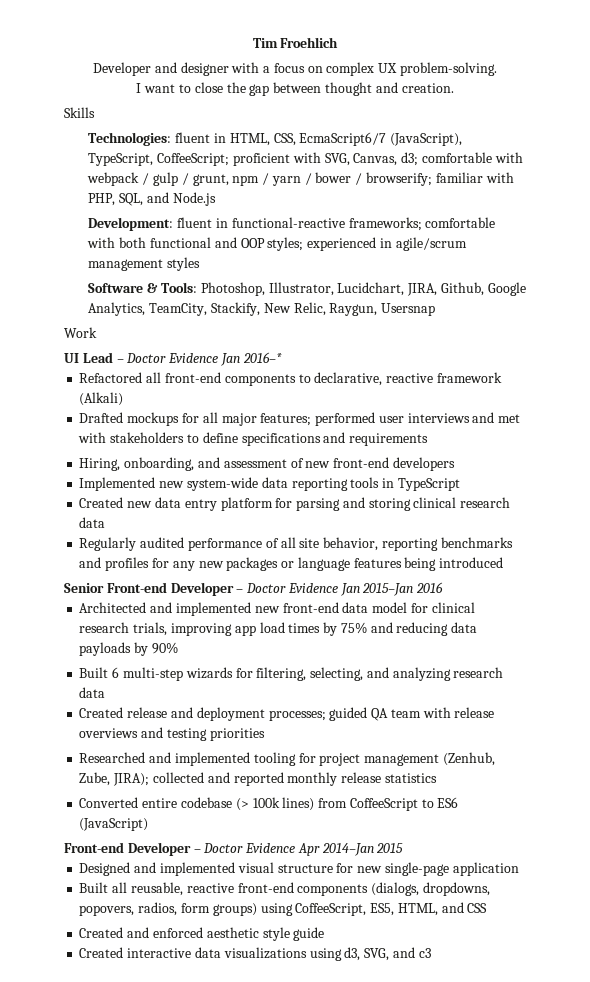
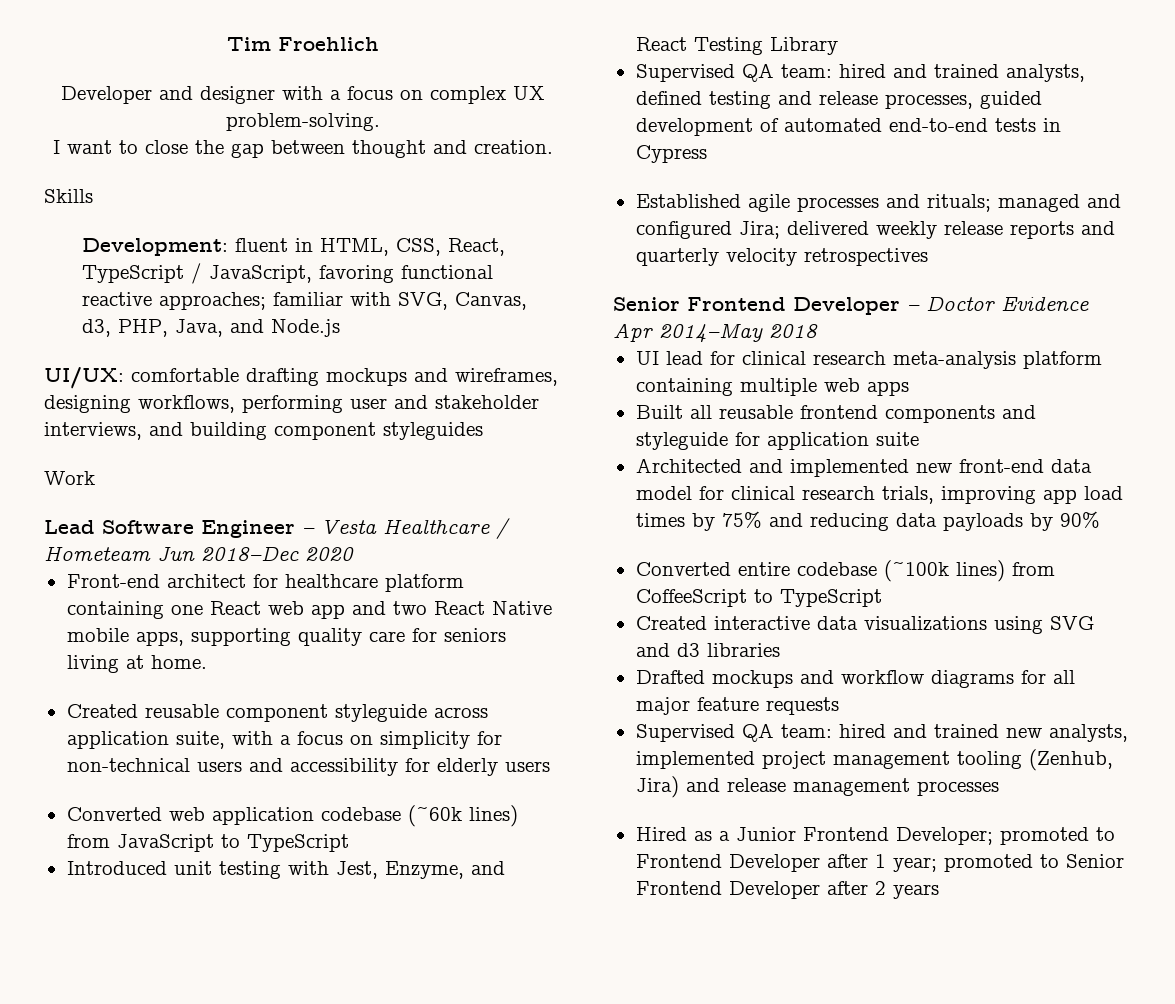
- Technologies: fluent in HTML, CSS, EcmaScript6/7 (JavaScript), TypeScript, CoffeeScript; proficient with SVG, Canvas, d3; comfortable with webpack / gulp / grunt, npm / yarn / bower / browserify; familiar with PHP, SQL, and Node.js
- Development: fluent in functional-reactive frameworks; comfortable with both functional and OOP styles; experienced in agile/scrum management styles
- Software & Tools: Photoshop, Illustrator, Lucidchart, JIRA, Github, Google Analytics, TeamCity, Stackify, New Relic, Raygun, Usersnap
+ Development: fluent in HTML, CSS, React, TypeScript / JavaScript, favoring functional reactive approaches; familiar with SVG, Canvas, d3, PHP, Java, and Node.js
+ UI/UX: comfortable drafting mockups and wireframes, designing workflows, performing user and stakeholder interviews, and building component styleguides
  Work
- UI Lead – Doctor Evidence Jan 2016–*
- Refactored all front-end components to declarative, reactive framework (Alkali)
- Drafted mockups for all major features; performed user interviews and met with stakeholders to define specifications and requirements
- Hiring, onboarding, and assessment of new front-end developers
- Implemented new system-wide data reporting tools in TypeScript
- Created new data entry platform for parsing and storing clinical research data
- Regularly audited performance of all site behavior, reporting benchmarks and profiles for any new packages or language features being introduced
- Senior Front-end Developer – Doctor Evidence Jan 2015–Jan 2016
+ Lead Software Engineer – Vesta Healthcare / Hometeam Jun 2018–Dec 2020
+ Front-end architect for healthcare platform containing one React web app and two React Native mobile apps, supporting quality care for seniors living at home.
+ Created reusable component styleguide across application suite, with a focus on simplicity for non-technical users and accessibility for elderly users
+ Converted web application codebase (~60k lines) from JavaScript to TypeScript
+ Introduced unit testing with Jest, Enzyme, and React Testing Library
+ Supervised QA team: hired and trained analysts, defined testing and release processes, guided development of automated end-to-end tests in Cypress
+ Established agile processes and rituals; managed and configured Jira; delivered weekly release reports and quarterly velocity retrospectives
+ Senior Frontend Developer – Doctor Evidence Apr 2014–May 2018
+ UI lead for clinical research meta-analysis platform containing multiple web apps
+ Built all reusable frontend components and styleguide for application suite
- Built 6 multi-step wizards for filtering, selecting, and analyzing research data
- Created release and deployment processes; guided QA team with release overviews and testing priorities
- Researched and implemented tooling for project management (Zenhub, Zube, JIRA); collected and reported monthly release statistics
- Converted entire codebase (> 100k lines) from CoffeeScript to ES6 (JavaScript)
- Front-end Developer – Doctor Evidence Apr 2014–Jan 2015
- Designed and implemented visual structure for new single-page application
- Built all reusable, reactive front-end components (dialogs, dropdowns, popovers, radios, form groups) using CoffeeScript, ES5, HTML, and CSS
- Created and enforced aesthetic style guide
+ Converted entire codebase (~100k lines) from CoffeeScript to TypeScript
- Created interactive data visualizations using d3, SVG, and c3
+ Created interactive data visualizations using SVG and d3 libraries
+ Drafted mockups and workflow diagrams for all major feature requests
+ Supervised QA team: hired and trained new analysts, implemented project management tooling (Zenhub, Jira) and release management processes
+ Hired as a Junior Frontend Developer; promoted to Frontend Developer after 1 year; promoted to Senior Frontend Developer after 2 years

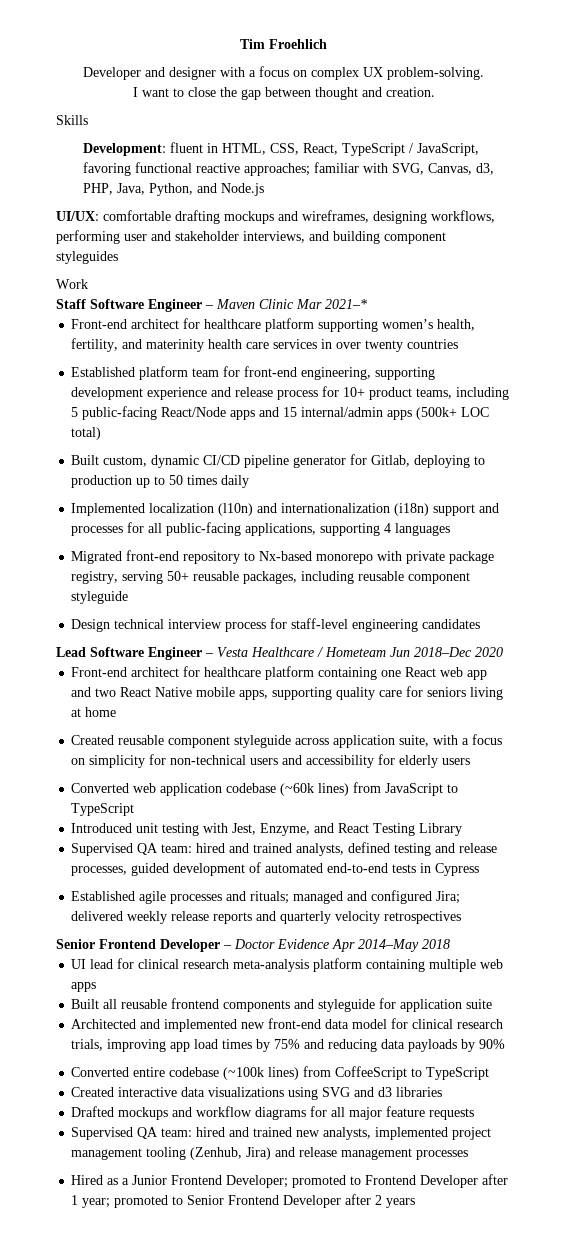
- Development: fluent in HTML, CSS, React, TypeScript / JavaScript, favoring functional reactive approaches; familiar with SVG, Canvas, d3, PHP, Java, and Node.js
+ Development: fluent in HTML, CSS, React, TypeScript / JavaScript, favoring functional reactive approaches; familiar with SVG, Canvas, d3, PHP, Java, Python, and Node.js
+ Staff Software Engineer – Maven Clinic Mar 2021–*
+ Front-end architect for healthcare platform supporting women’s health, fertility, and materinity health care services in over twenty countries
+ Established platform team for front-end engineering, supporting development experience and release process for 10+ product teams, including 5 public-facing React/Node apps and 15 internal/admin apps (500k+ LOC total)
+ Built custom, dynamic CI/CD pipeline generator for Gitlab, deploying to production up to 50 times daily
+ Implemented localization (l10n) and internationalization (i18n) support and processes for all public-facing applications, supporting 4 languages
+ Migrated front-end repository to Nx-based monorepo with private package registry, serving 50+ reusable packages, including reusable component styleguide
+ Design technical interview process for staff-level engineering candidates
- Front-end architect for healthcare platform containing one React web app and two React Native mobile apps, supporting quality care for seniors living at home.
+ Front-end architect for healthcare platform containing one React web app and two React Native mobile apps, supporting quality care for seniors living at home

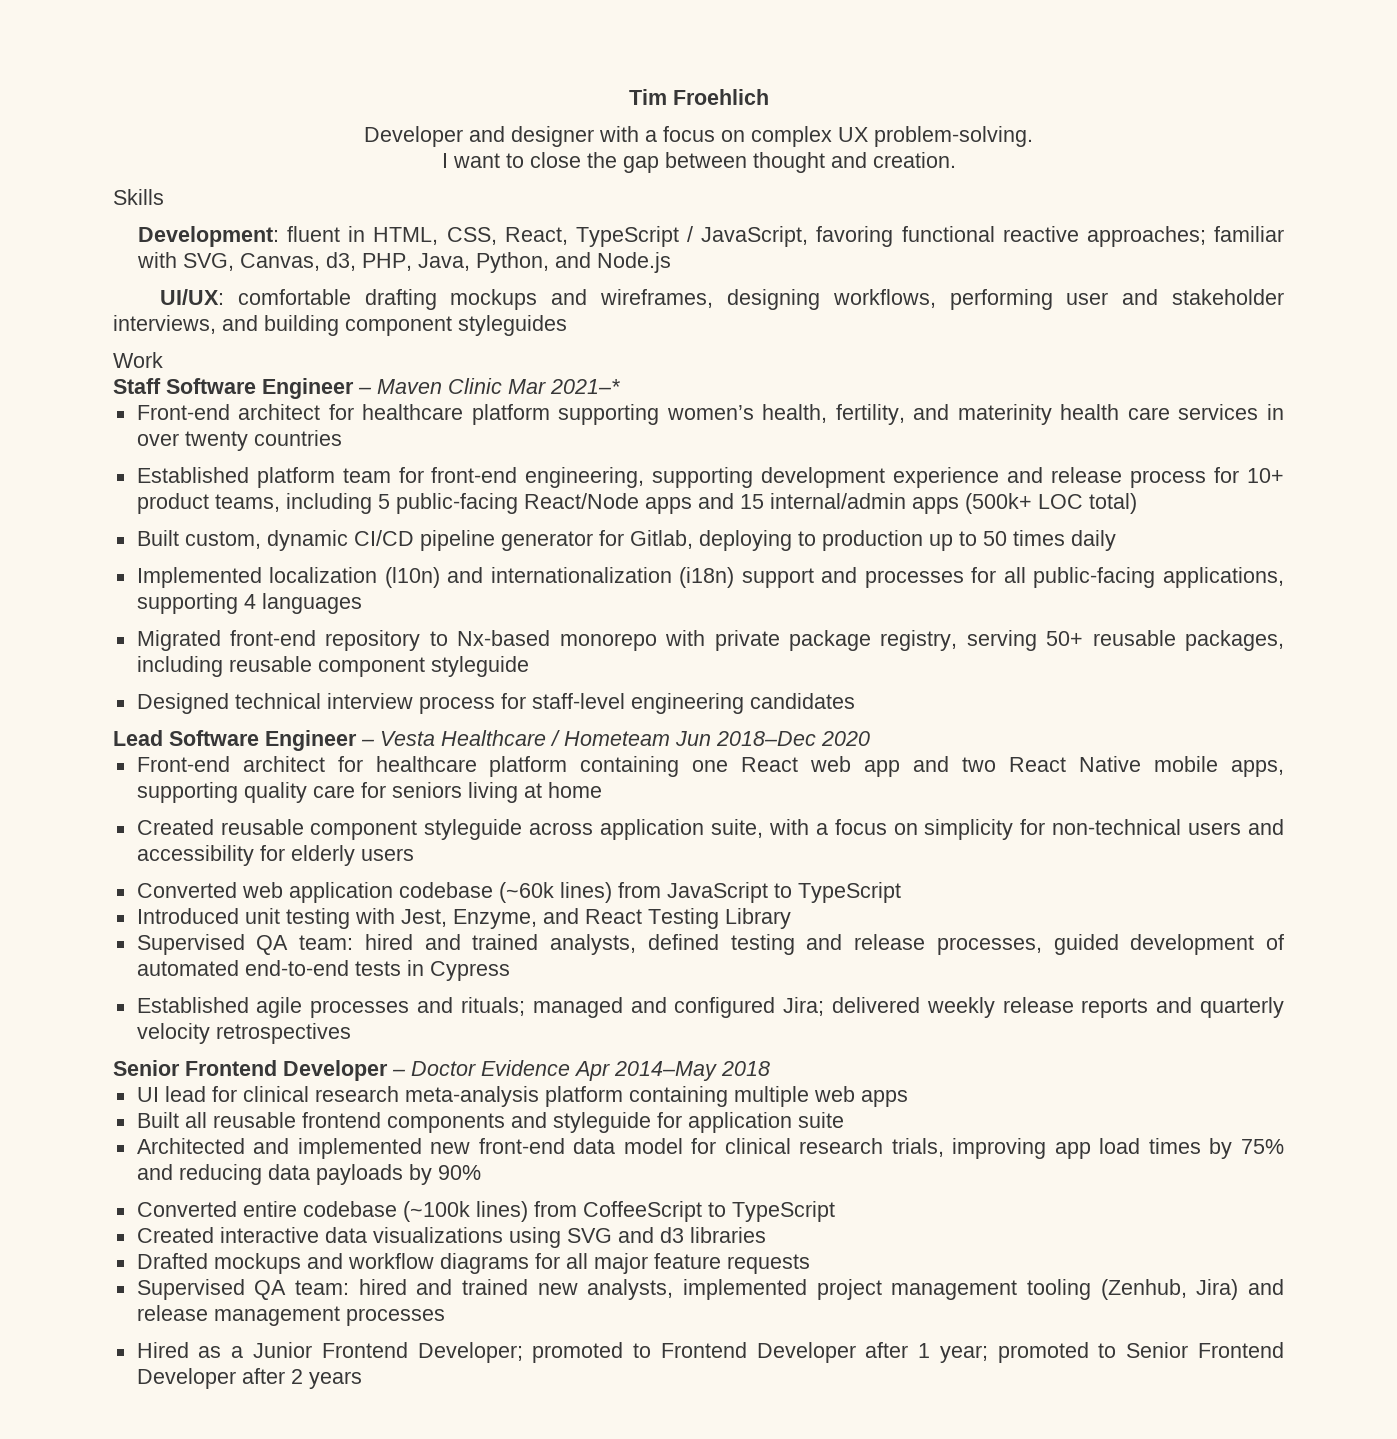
- Design technical interview process for staff-level engineering candidates
+ Designed technical interview process for staff-level engineering candidates

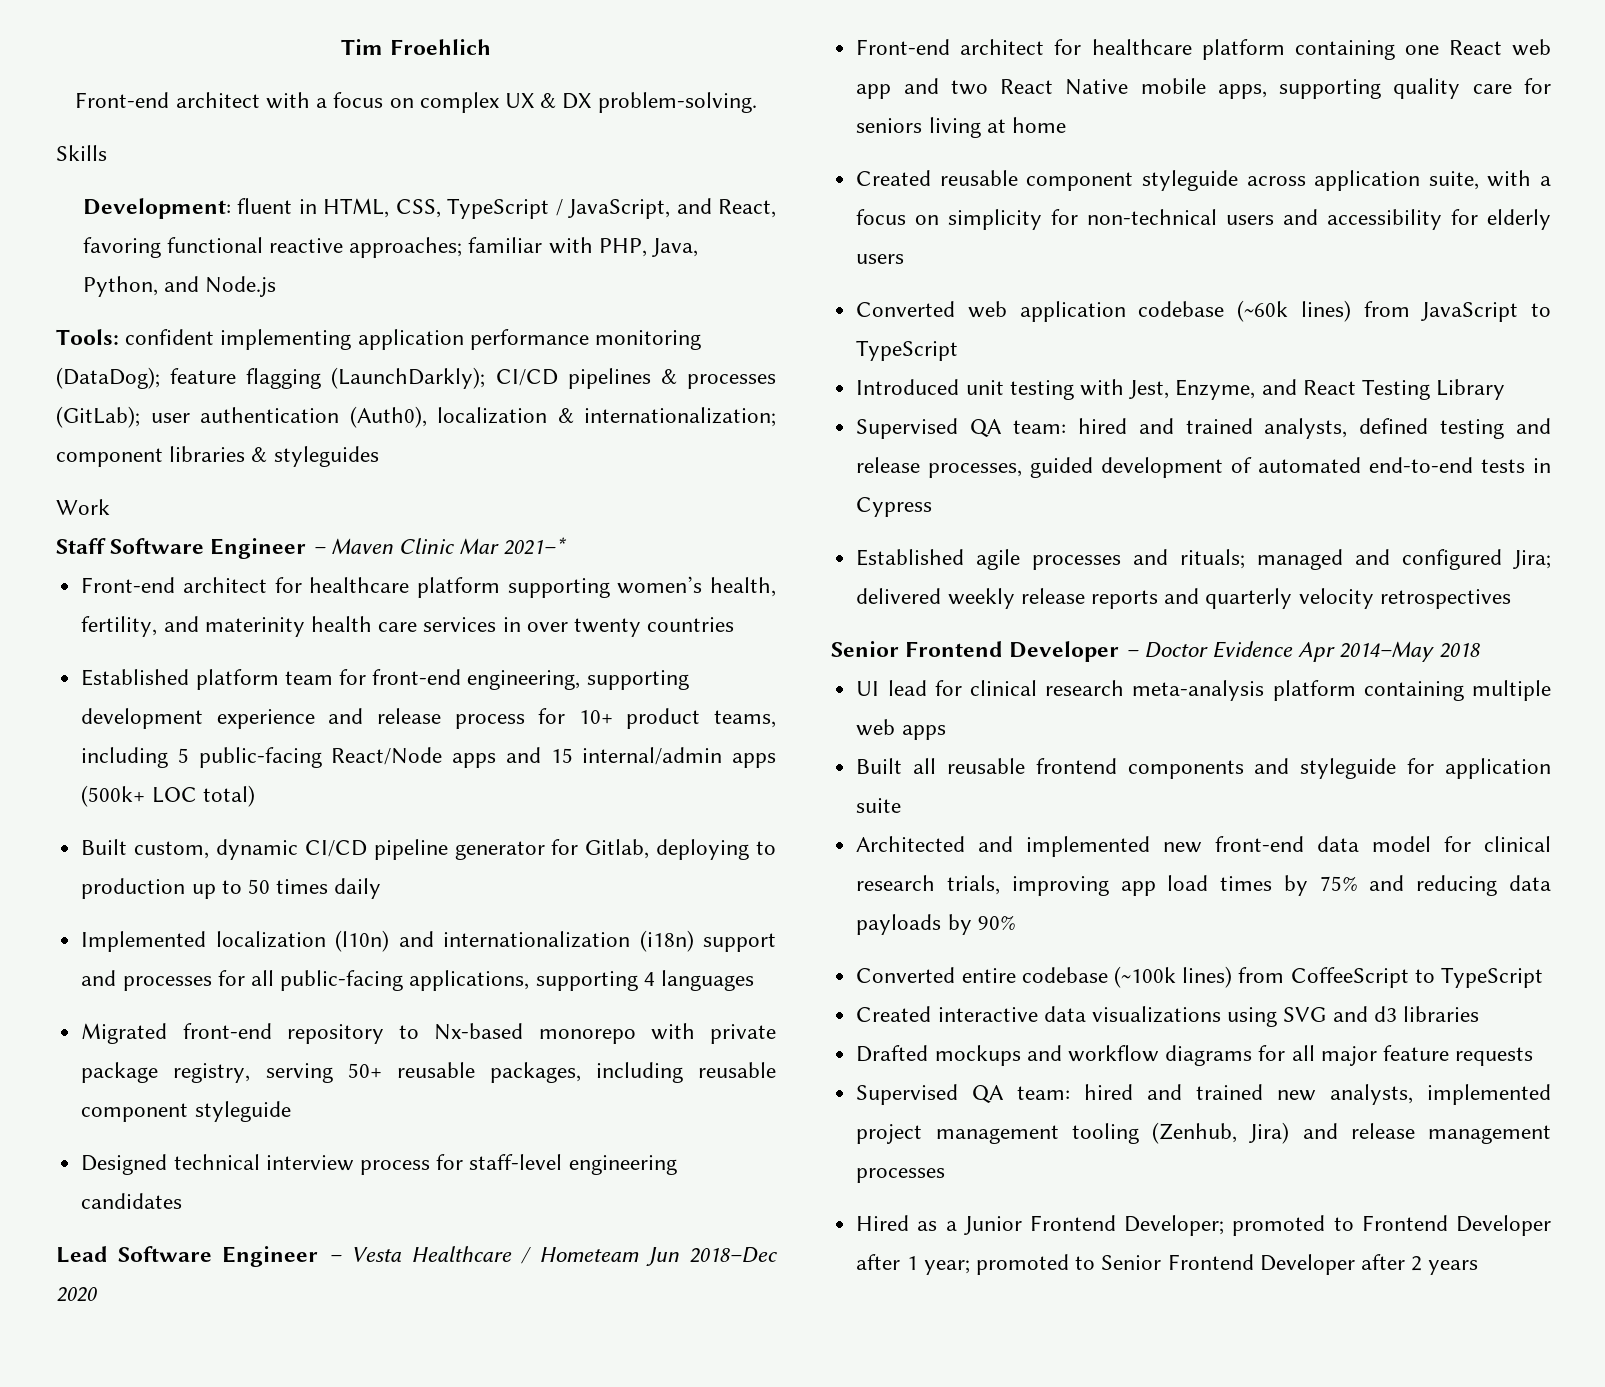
- Developer and designer with a focus on complex UX problem-solving.
+ Front-end architect with a focus on complex UX & DX problem-solving.
- I want to close the gap between thought and creation.
- Development: fluent in HTML, CSS, React, TypeScript / JavaScript, favoring functional reactive approaches; familiar with SVG, Canvas, d3, PHP, Java, Python, and Node.js
+ Development: fluent in HTML, CSS, TypeScript / JavaScript, and React, favoring functional reactive approaches; familiar with PHP, Java, Python, and Node.js
- UI/UX: comfortable drafting mockups and wireframes, designing workflows, performing user and stakeholder interviews, and building component styleguides
+ Tools: confident implementing application performance monitoring (DataDog); feature flagging (LaunchDarkly); CI/CD pipelines & processes (GitLab); user authentication (Auth0), localization & internationalization; component libraries & styleguides

